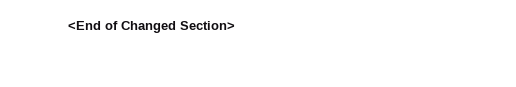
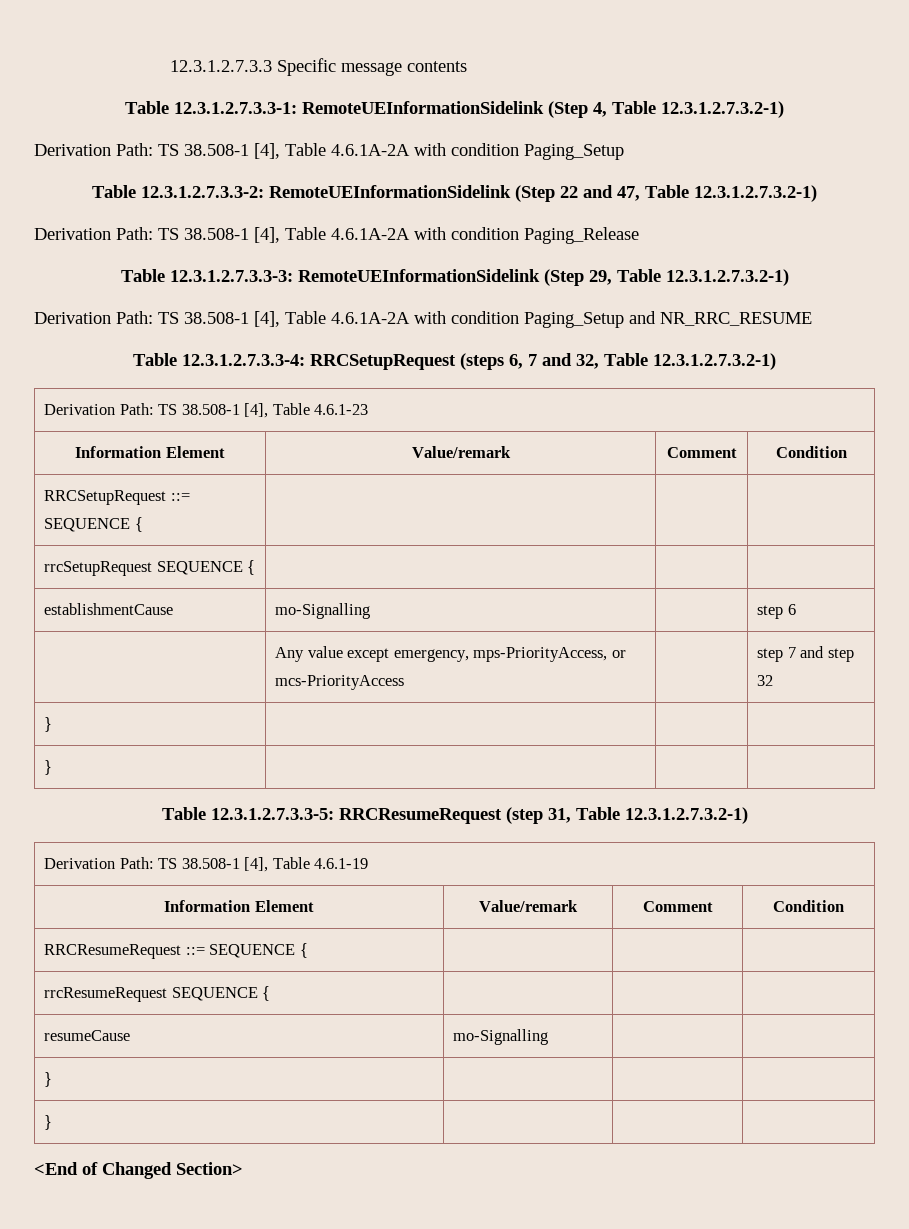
+ 12.3.1.2.7.3.3 Specific message contents
+ Table 12.3.1.2.7.3.3-1: RemoteUEInformationSidelink (Step 4, Table 12.3.1.2.7.3.2-1)
+ Derivation Path: TS 38.508-1 [4], Table 4.6.1A-2A with condition Paging_Setup
+ Table 12.3.1.2.7.3.3-2: RemoteUEInformationSidelink (Step 22 and 47, Table 12.3.1.2.7.3.2-1)
+ Derivation Path: TS 38.508-1 [4], Table 4.6.1A-2A with condition Paging_Release
+ Table 12.3.1.2.7.3.3-3: RemoteUEInformationSidelink (Step 29, Table 12.3.1.2.7.3.2-1)
+ Derivation Path: TS 38.508-1 [4], Table 4.6.1A-2A with condition Paging_Setup and NR_RRC_RESUME
+ Table 12.3.1.2.7.3.3-4: RRCSetupRequest (steps 6, 7 and 32, Table 12.3.1.2.7.3.2-1)
+ Derivation Path: TS 38.508-1 [4], Table 4.6.1-23
+ Information Element | Value/remark | Comment | Condition
+ RRCSetupRequest ::= SEQUENCE { | | |
+ rrcSetupRequest SEQUENCE { | | |
+ establishmentCause | mo-Signalling | | step 6
+ | Any value except emergency, mps-PriorityAccess, or mcs-PriorityAccess | | step 7 and step 32
+ } | | |
+ } | | |
+ Table 12.3.1.2.7.3.3-5: RRCResumeRequest (step 31, Table 12.3.1.2.7.3.2-1)
+ Derivation Path: TS 38.508-1 [4], Table 4.6.1-19
+ Information Element | Value/remark | Comment | Condition
+ RRCResumeRequest ::= SEQUENCE { | | |
+ rrcResumeRequest SEQUENCE { | | |
+ resumeCause | mo-Signalling | |
+ } | | |
+ } | | |

